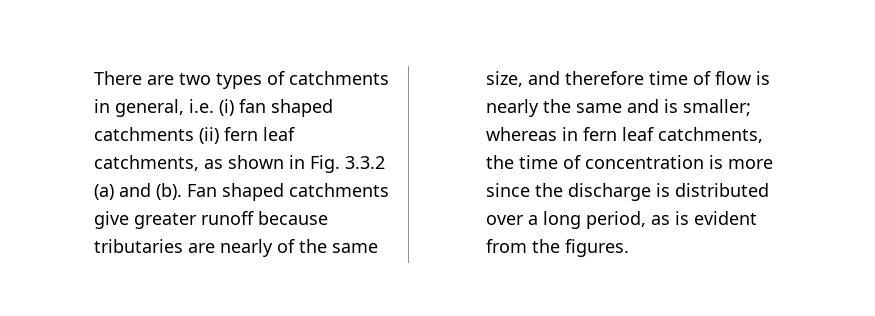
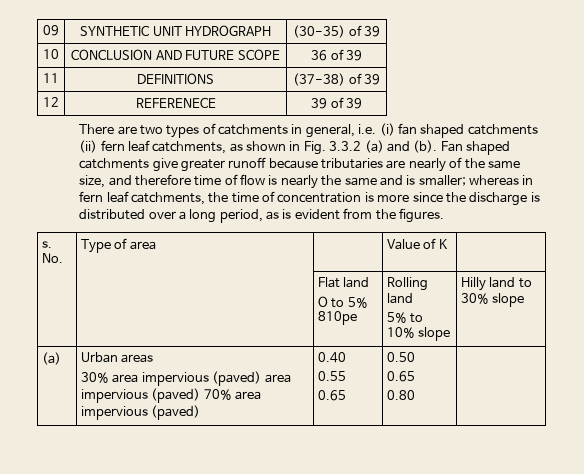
+ 09 | SYNTHETIC UNIT HYDROGRAPH | (30-35) of 39
+ 10 | CONCLUSION AND FUTURE SCOPE | 36 of 39
+ 11 | DEFINITIONS | (37-38) of 39
+ 12 | REFERENECE | 39 of 39
+ s. No. | Type of area | | Value of K |
+ | | Flat land
+ O to 5% 810pe | Rolling land
+ 5% to 10% slope | Hilly land to 30% slope
+ (a) | Urban areas
+ 30% area impervious (paved) area impervious (paved) 70% area impervious (paved) | 0.40
+ 0.55
+ 0.65 | 0.50
+ 0.65
+ 0.80 |

